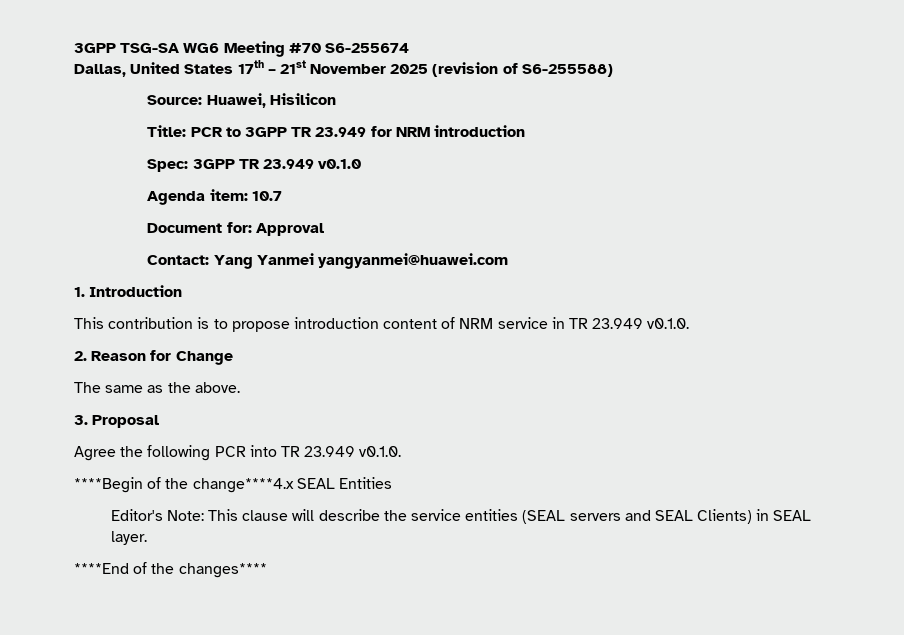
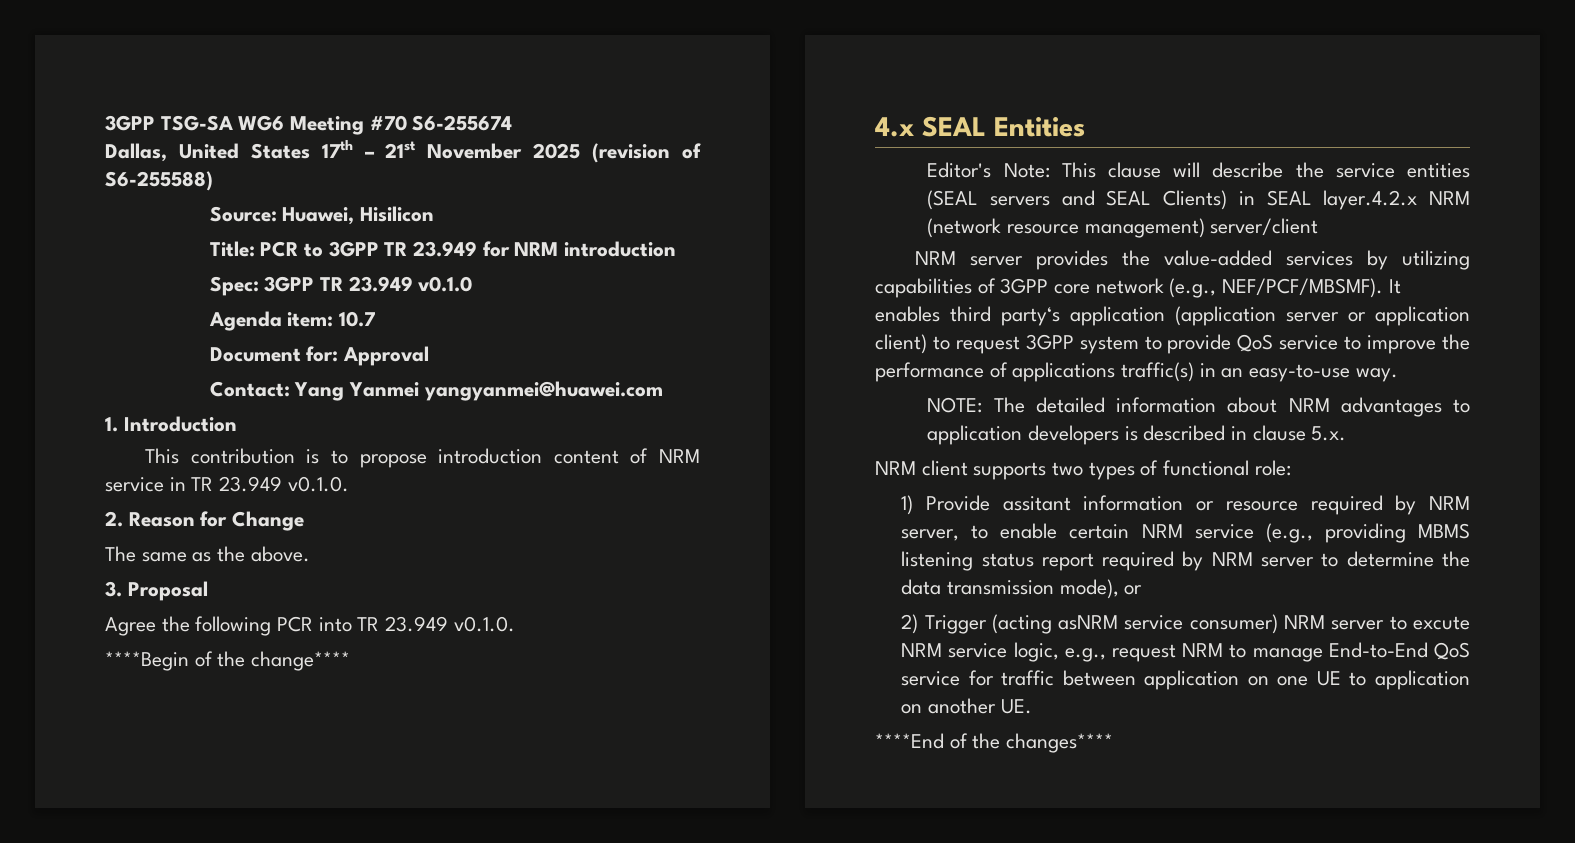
- ****Begin of the change****4.x SEAL Entities
+ ****Begin of the change****
+ 4.x SEAL Entities
- Editor's Note: This clause will describe the service entities (SEAL servers and SEAL Clients) in SEAL layer.
+ Editor's Note: This clause will describe the service entities (SEAL servers and SEAL Clients) in SEAL layer.4.2.x NRM (network resource management) server/client
+ NRM server provides the value-added services by utilizing capabilities of 3GPP core network (e.g., NEF/PCF/MBSMF). It enables third party‘s application (application server or application client) to request 3GPP system to provide QoS service to improve the performance of applications traffic(s) in an easy-to-use way.
+ NOTE: The detailed information about NRM advantages to application developers is described in clause 5.x.
+ NRM client supports two types of functional role:
+ 1) Provide assitant information or resource required by NRM server, to enable certain NRM service (e.g., providing MBMS listening status report required by NRM server to determine the data transmission mode), or
+ 2) Trigger (acting asNRM service consumer) NRM server to excute NRM service logic, e.g., request NRM to manage End-to-End QoS service for traffic between application on one UE to application on another UE.

